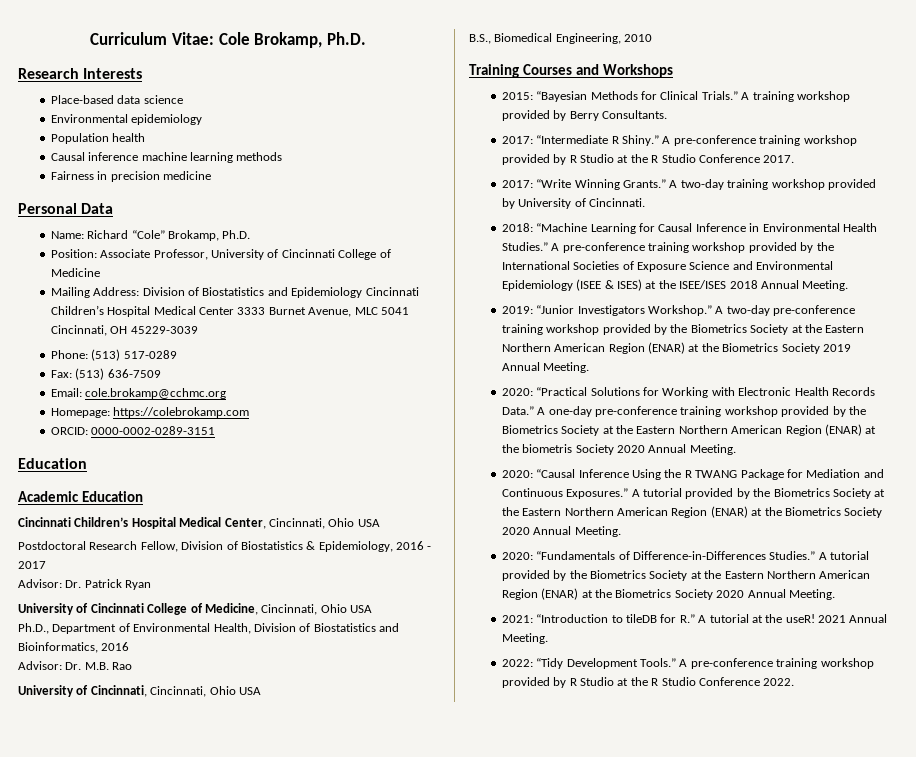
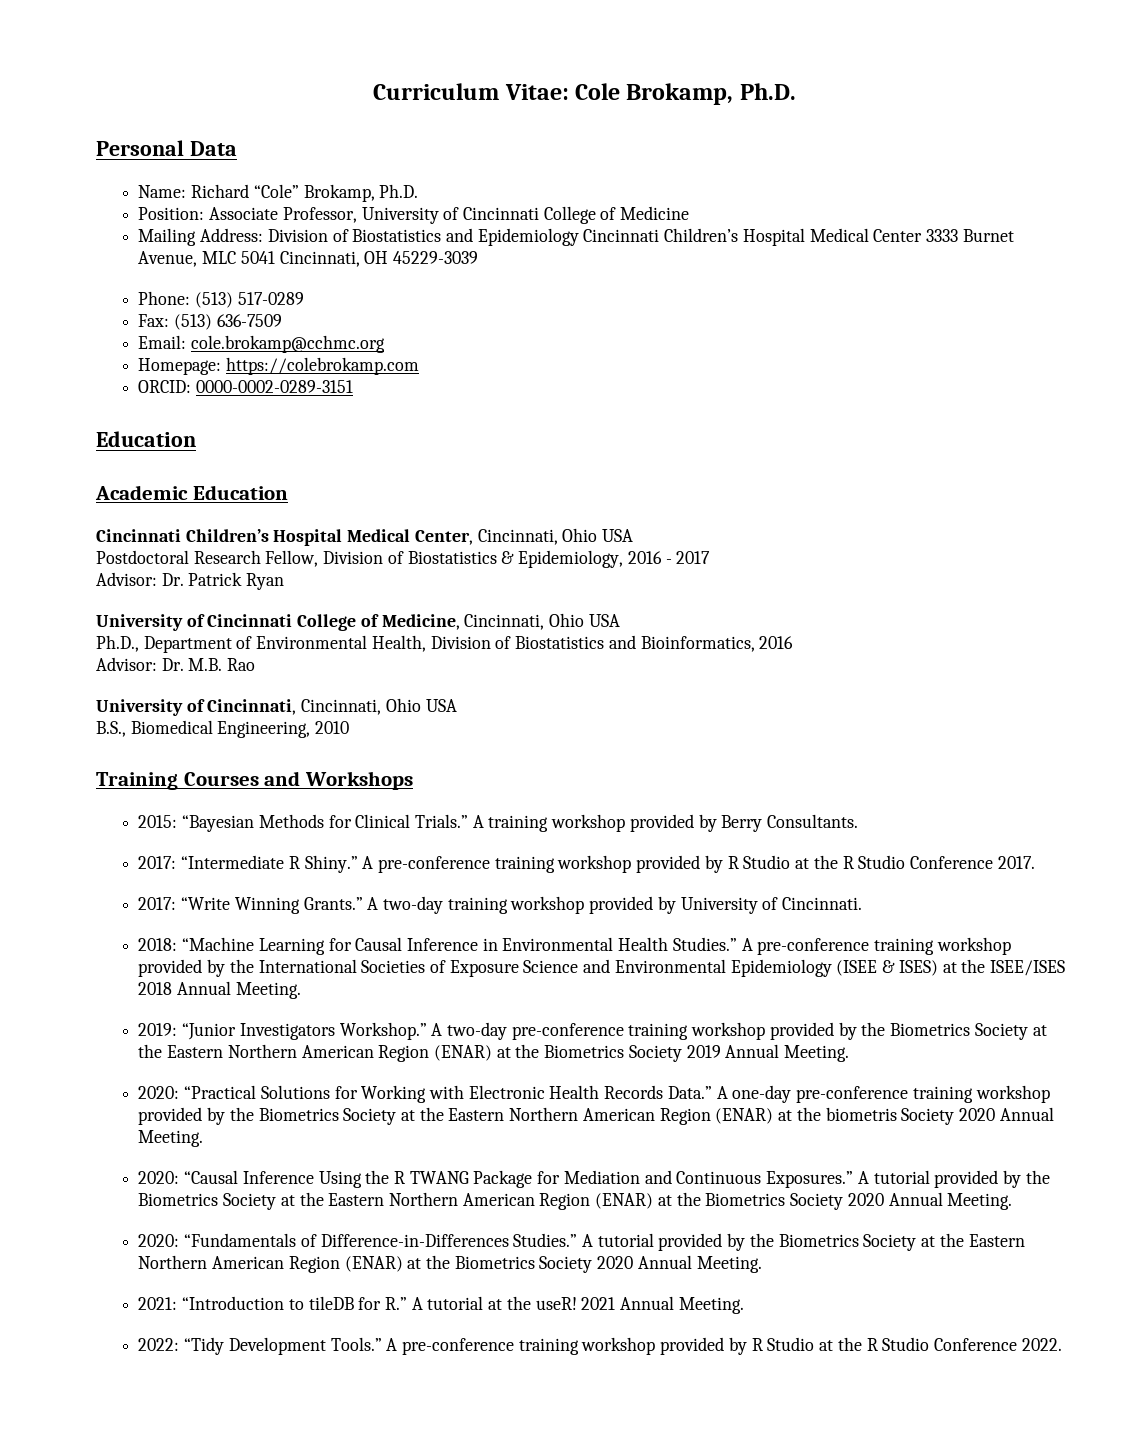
- Research Interests
- Place-based data science
- Environmental epidemiology
- Population health
- Causal inference machine learning methods
- Fairness in precision medicine

